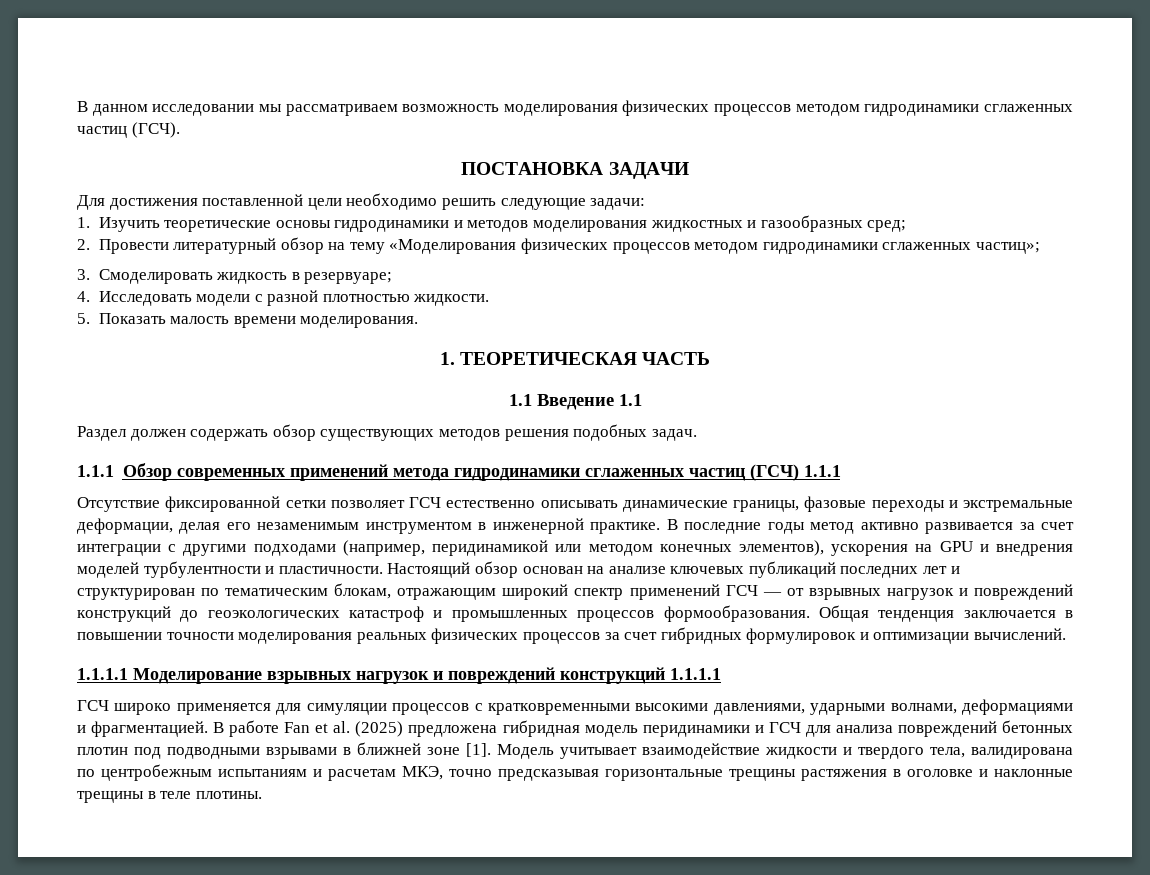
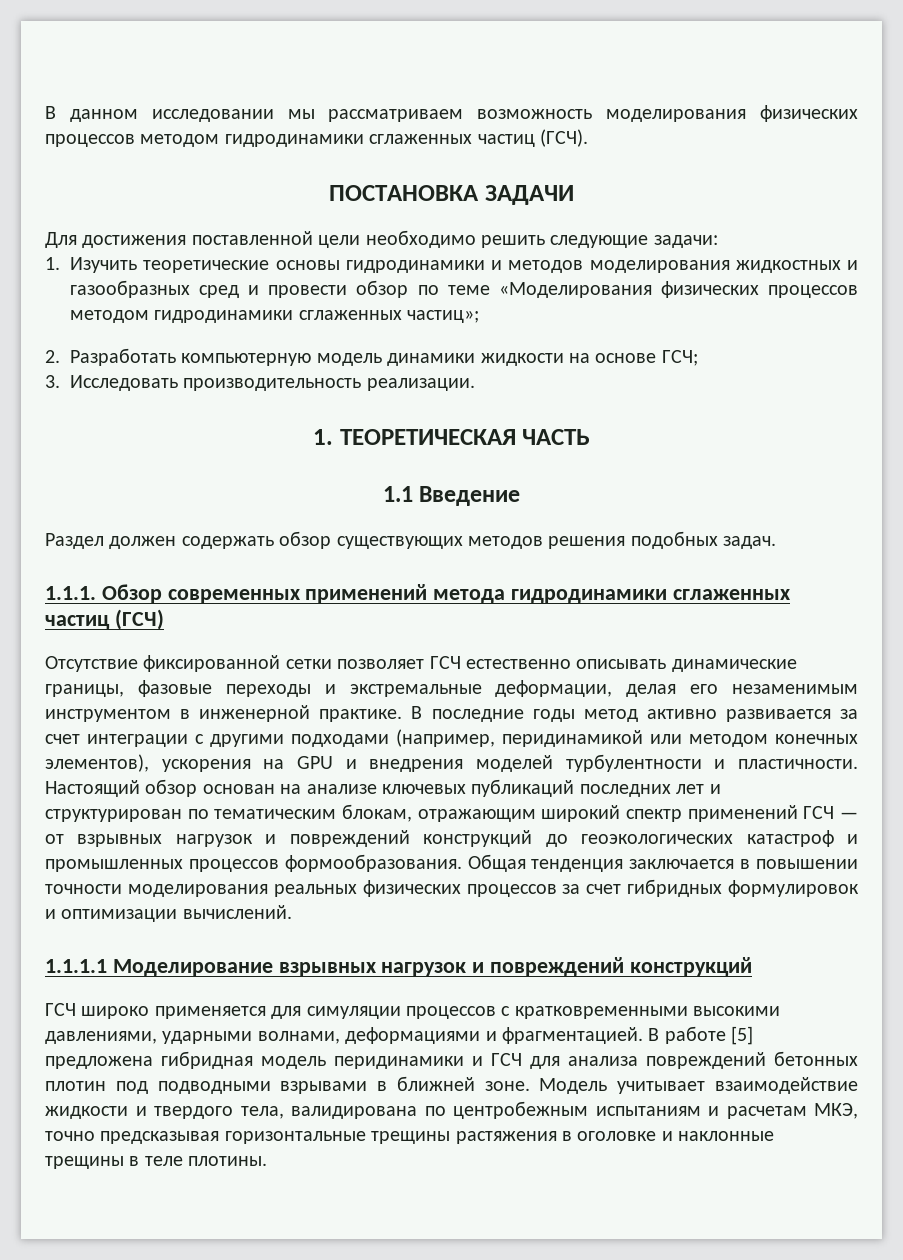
- 1. Изучить теоретические основы гидродинамики и методов моделирования жидкостных и газообразных сред;
- 2. Провести литературный обзор на тему «Моделирования физических процессов методом гидродинамики сглаженных частиц»;
+ 1. Изучить теоретические основы гидродинамики и методов моделирования жидкостных и газообразных сред и провести обзор по теме «Моделирования физических процессов методом гидродинамики сглаженных частиц»;
- 3. Смоделировать жидкость в резервуаре;
- 4. Исследовать модели с разной плотностью жидкости.
- 5. Показать малость времени моделирования.
+ 2. Разработать компьютерную модель динамики жидкости на основе ГСЧ;
+ 3. Исследовать производительность реализации.
- 1.1 Введение 1.1
+ 1.1 Введение
- 1.1.1 Обзор современных применений метода гидродинамики сглаженных частиц (ГСЧ) 1.1.1
+ 1.1.1. Обзор современных применений метода гидродинамики сглаженных частиц (ГСЧ)
- 1.1.1.1 Моделирование взрывных нагрузок и повреждений конструкций 1.1.1.1
+ 1.1.1.1 Моделирование взрывных нагрузок и повреждений конструкций
- В работе Fan et al. (2025) предложена гибридная модель перидинамики и ГСЧ для анализа повреждений бетонных плотин под подводными взрывами в ближней зоне [1].
+ В работе [5] предложена гибридная модель перидинамики и ГСЧ для анализа повреждений бетонных плотин под подводными взрывами в ближней зоне.

